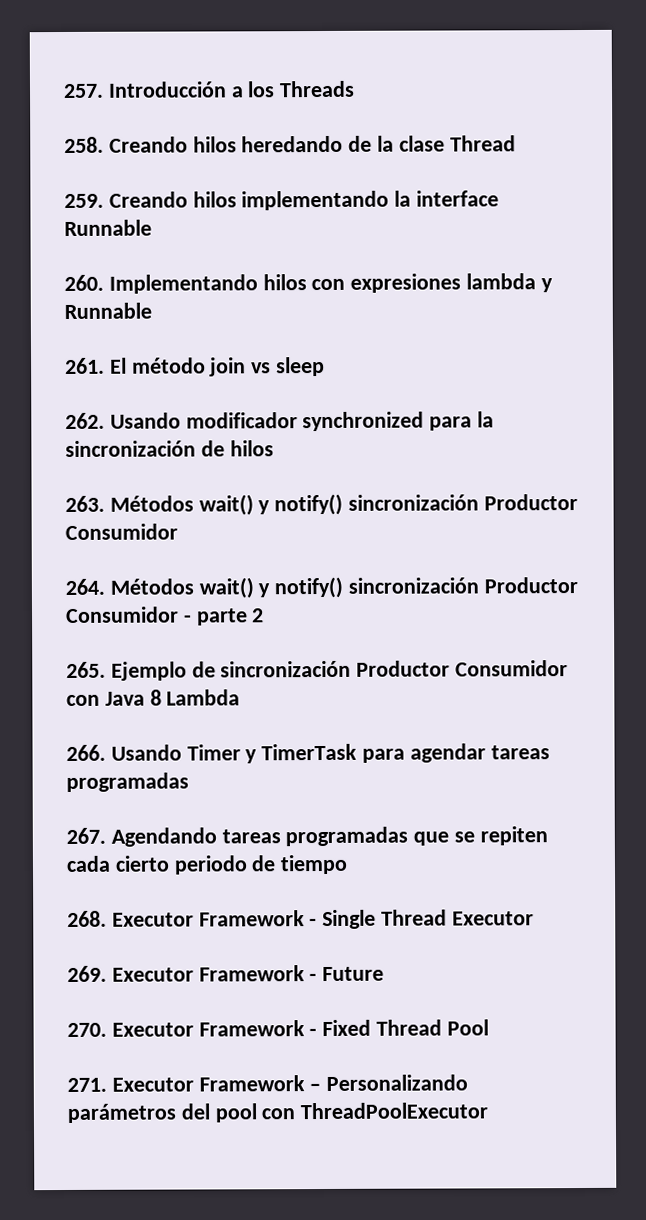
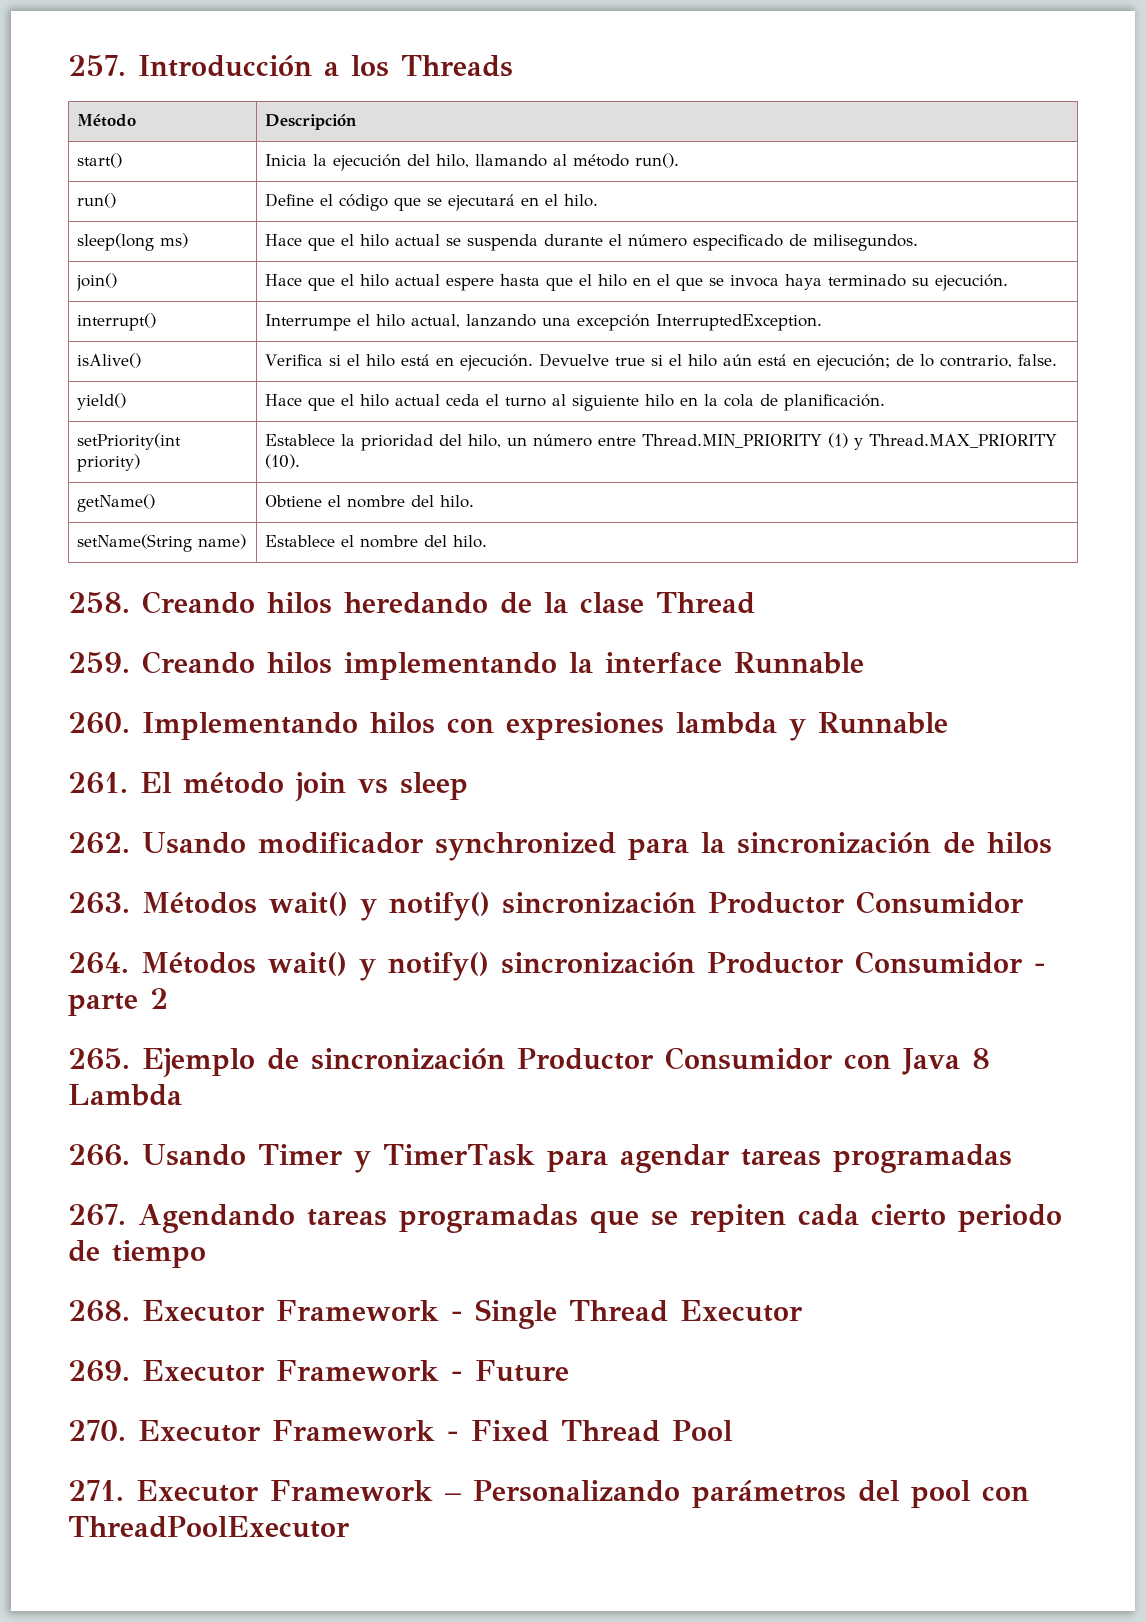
+ Método | Descripción
+ start() | Inicia la ejecución del hilo, llamando al método run().
+ run() | Define el código que se ejecutará en el hilo.
+ sleep(long ms) | Hace que el hilo actual se suspenda durante el número especificado de milisegundos.
+ join() | Hace que el hilo actual espere hasta que el hilo en el que se invoca haya terminado su ejecución.
+ interrupt() | Interrumpe el hilo actual, lanzando una excepción InterruptedException.
+ isAlive() | Verifica si el hilo está en ejecución. Devuelve true si el hilo aún está en ejecución; de lo contrario, false.
+ yield() | Hace que el hilo actual ceda el turno al siguiente hilo en la cola de planificación.
+ setPriority(int priority) | Establece la prioridad del hilo, un número entre Thread.MIN_PRIORITY (1) y Thread.MAX_PRIORITY (10).
+ getName() | Obtiene el nombre del hilo.
+ setName(String name) | Establece el nombre del hilo.

